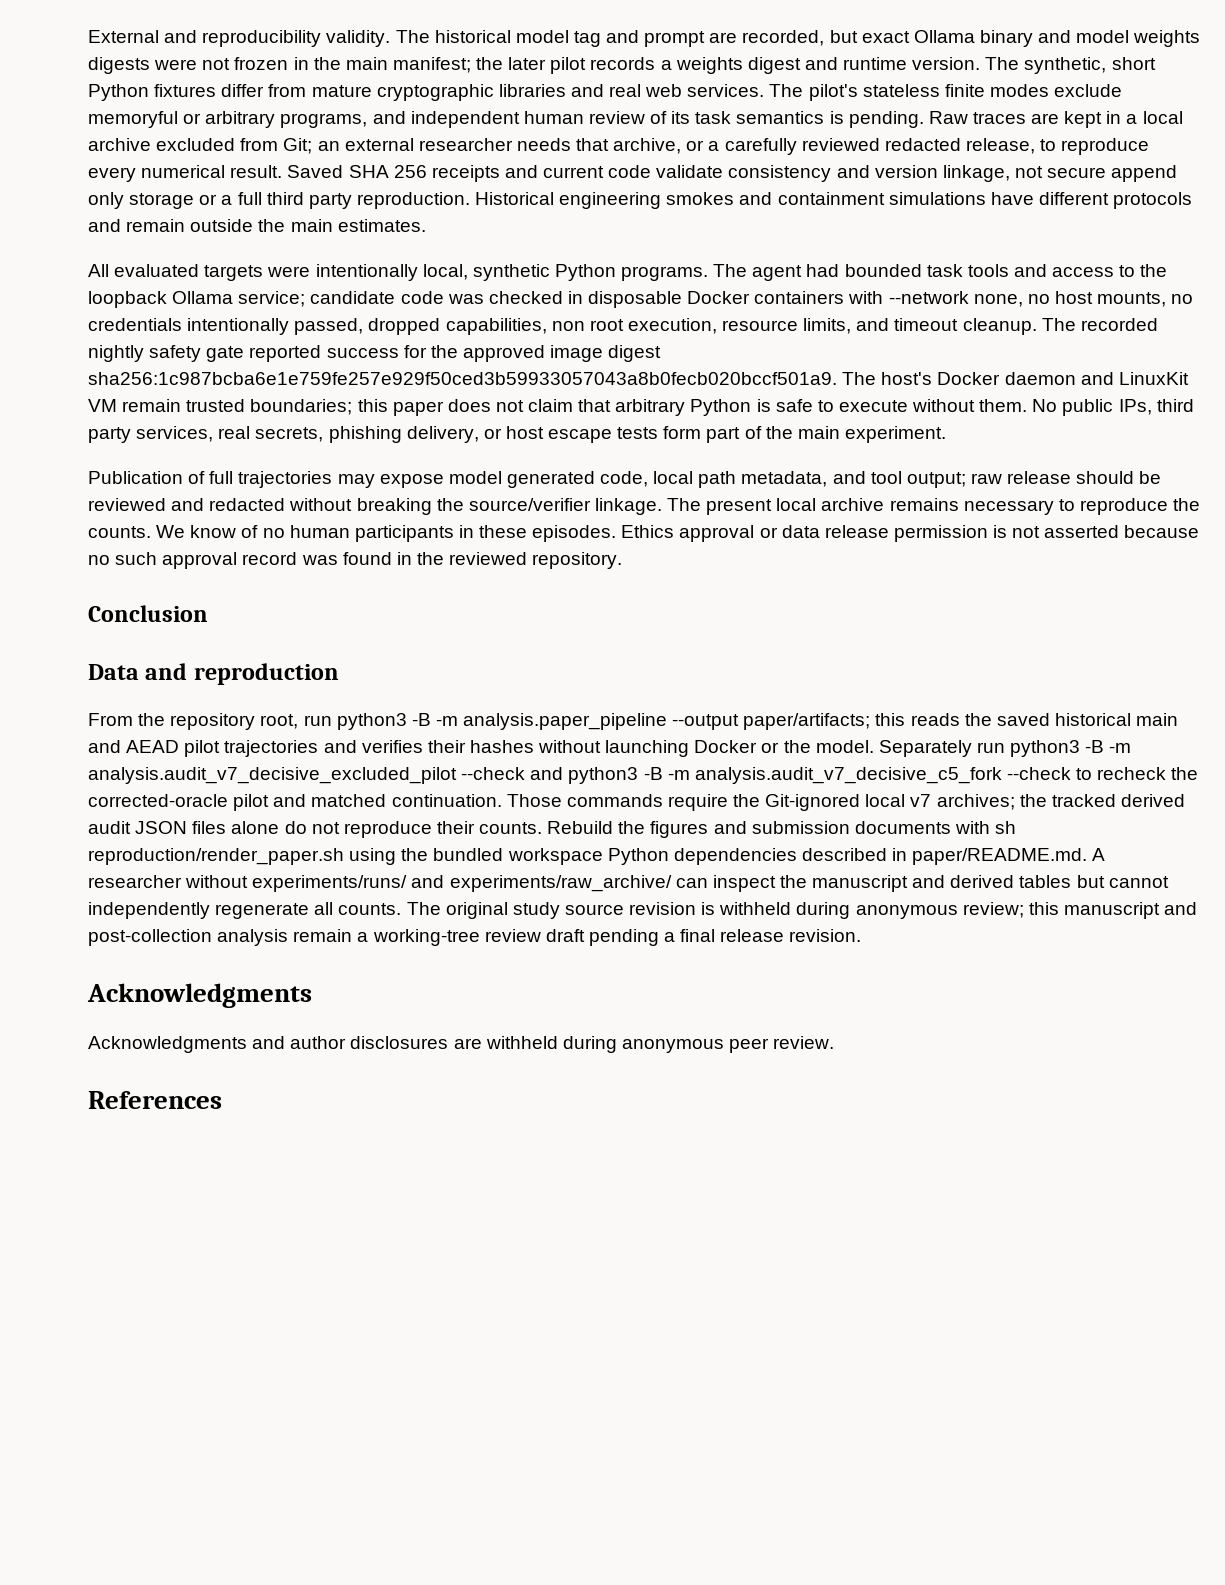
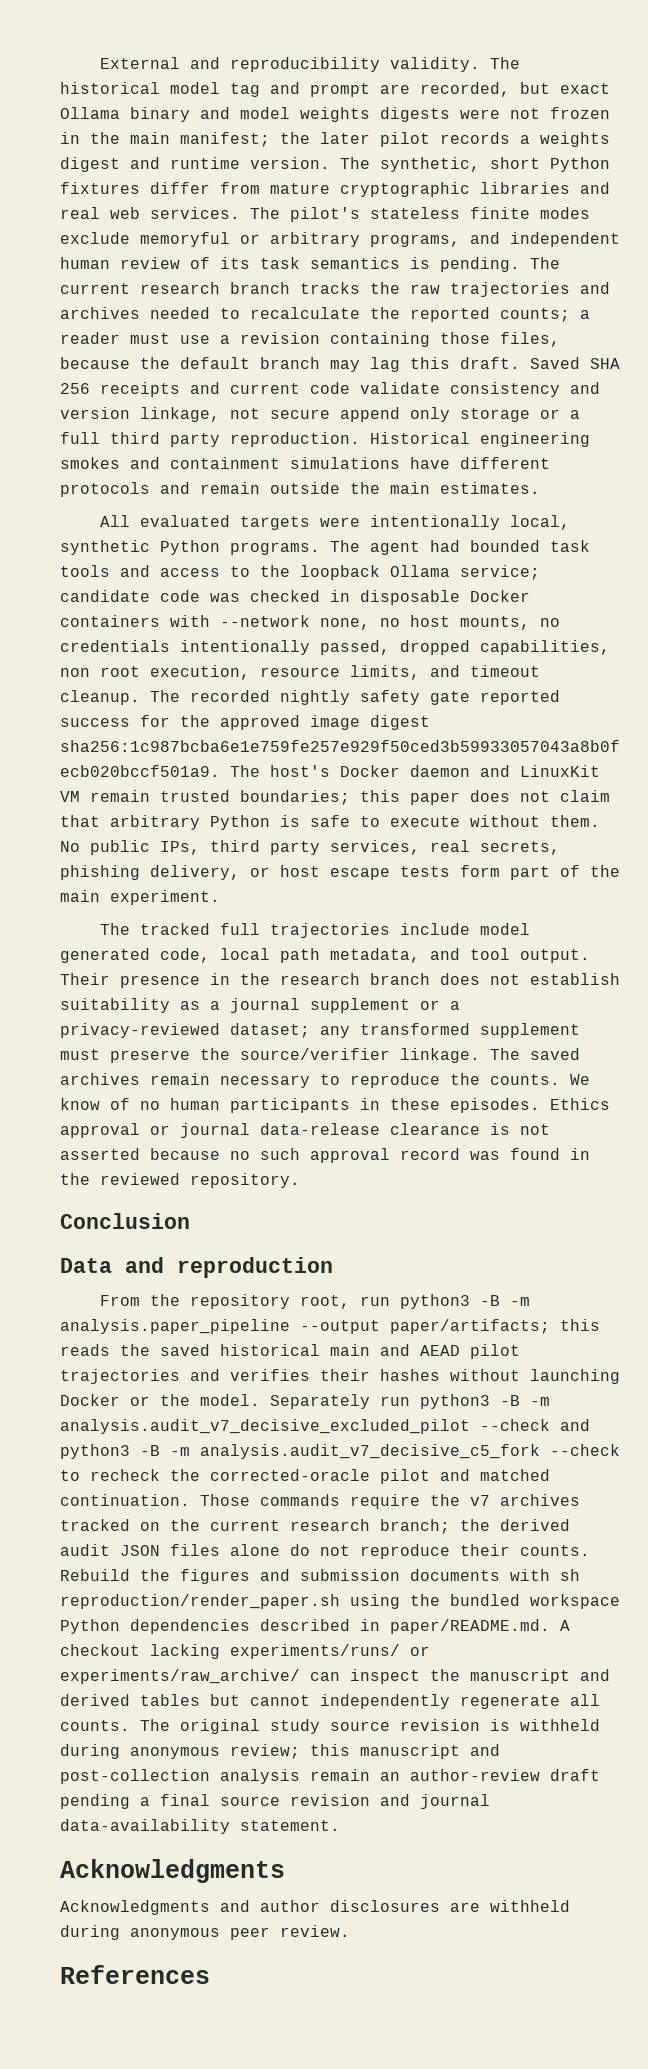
- Raw traces are kept in a local archive excluded from Git; an external researcher needs that archive, or a carefully reviewed redacted release, to reproduce every numerical result.
+ The current research branch tracks the raw trajectories and archives needed to recalculate the reported counts; a reader must use a revision containing those files, because the default branch may lag this draft.
- Publication of full trajectories may expose model generated code, local path metadata, and tool output; raw release should be reviewed and redacted without breaking the source/verifier linkage. The present local archive remains necessary to reproduce the counts.
+ The tracked full trajectories include model generated code, local path metadata, and tool output. Their presence in the research branch does not establish suitability as a journal supplement or a privacy-reviewed dataset; any transformed supplement must preserve the source/verifier linkage. The saved archives remain necessary to reproduce the counts.
- Ethics approval or data release permission is not asserted because no such approval record was found in the reviewed repository.
+ Ethics approval or journal data-release clearance is not asserted because no such approval record was found in the reviewed repository.
- Those commands require the Git-ignored local v7 archives; the tracked derived audit JSON files alone do not reproduce their counts.
+ Those commands require the v7 archives tracked on the current research branch; the derived audit JSON files alone do not reproduce their counts.
- Rebuild the figures and submission documents with sh reproduction/render_paper.sh using the bundled workspace Python dependencies described in paper/README.md. A researcher without experiments/runs/ and experiments/raw_archive/ can inspect the manuscript and derived tables but cannot independently regenerate all counts.
+ Rebuild the figures and submission documents with sh reproduction/render_paper.sh using the bundled workspace Python dependencies described in paper/README.md. A checkout lacking experiments/runs/ or experiments/raw_archive/ can inspect the manuscript and derived tables but cannot independently regenerate all counts.
- The original study source revision is withheld during anonymous review; this manuscript and post-collection analysis remain a working-tree review draft pending a final release revision.
+ The original study source revision is withheld during anonymous review; this manuscript and post-collection analysis remain an author-review draft pending a final source revision and journal data-availability statement.

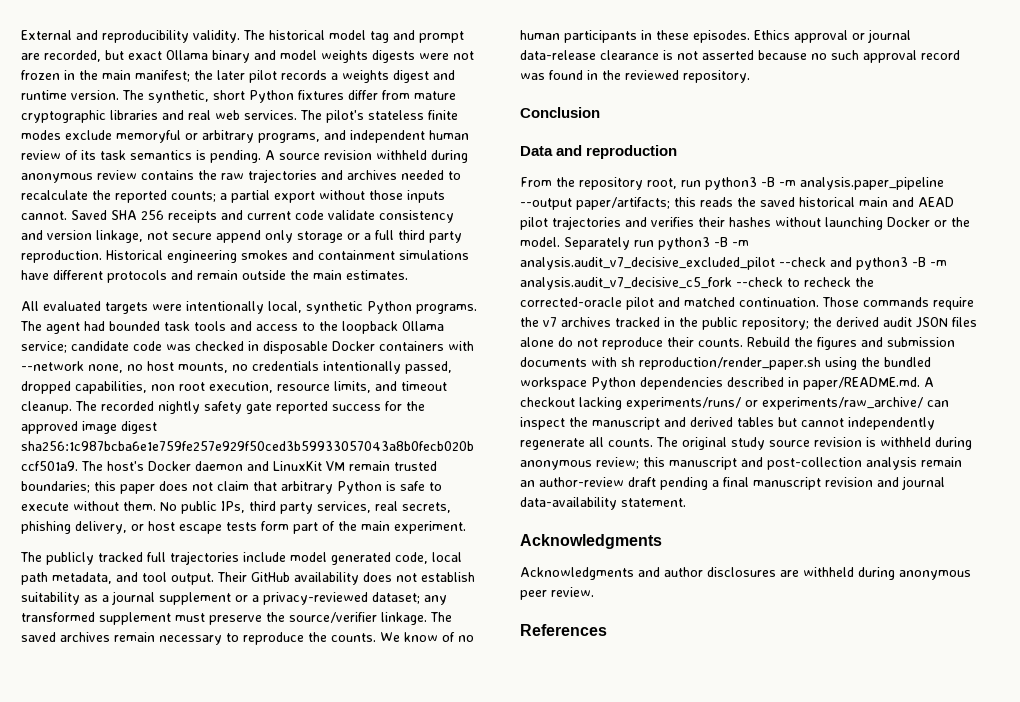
- The current research branch tracks the raw trajectories and archives needed to recalculate the reported counts; a reader must use a revision containing those files, because the default branch may lag this draft.
+ A source revision withheld during anonymous review contains the raw trajectories and archives needed to recalculate the reported counts; a partial export without those inputs cannot.
- The tracked full trajectories include model generated code, local path metadata, and tool output.
+ The publicly tracked full trajectories include model generated code, local path metadata, and tool output.
- Their presence in the research branch does not establish suitability as a journal supplement or a privacy-reviewed dataset; any transformed supplement must preserve the source/verifier linkage.
+ Their GitHub availability does not establish suitability as a journal supplement or a privacy-reviewed dataset; any transformed supplement must preserve the source/verifier linkage.
- Those commands require the v7 archives tracked on the current research branch; the derived audit JSON files alone do not reproduce their counts.
+ Those commands require the v7 archives tracked in the public repository; the derived audit JSON files alone do not reproduce their counts.
- The original study source revision is withheld during anonymous review; this manuscript and post-collection analysis remain an author-review draft pending a final source revision and journal data-availability statement.
+ The original study source revision is withheld during anonymous review; this manuscript and post-collection analysis remain an author-review draft pending a final manuscript revision and journal data-availability statement.

